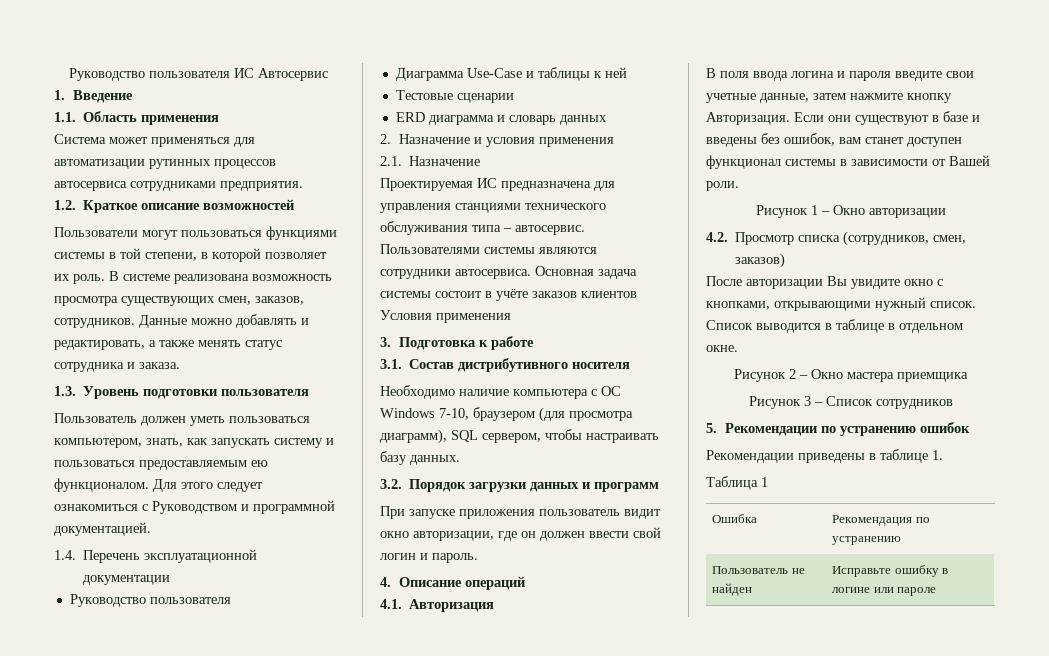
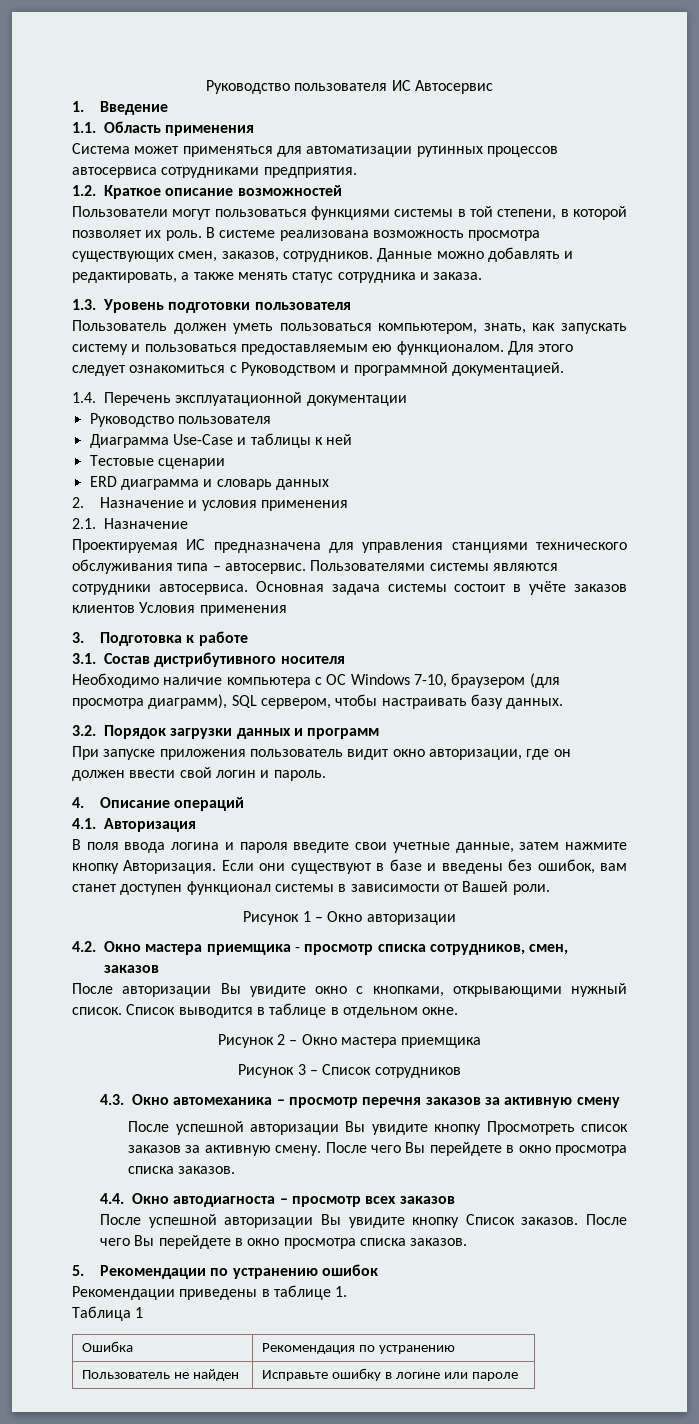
- 4.2. Просмотр списка (сотрудников, смен, заказов)
+ 4.2. Окно мастера приемщика - просмотр списка сотрудников, смен, заказов
+ 4.3. Окно автомеханика – просмотр перечня заказов за активную смену
+ После успешной авторизации Вы увидите кнопку Просмотреть список заказов за активную смену. После чего Вы перейдете в окно просмотра списка заказов.
+ 4.4. Окно автодиагноста – просмотр всех заказов
+ После успешной авторизации Вы увидите кнопку Список заказов. После чего Вы перейдете в окно просмотра списка заказов.

